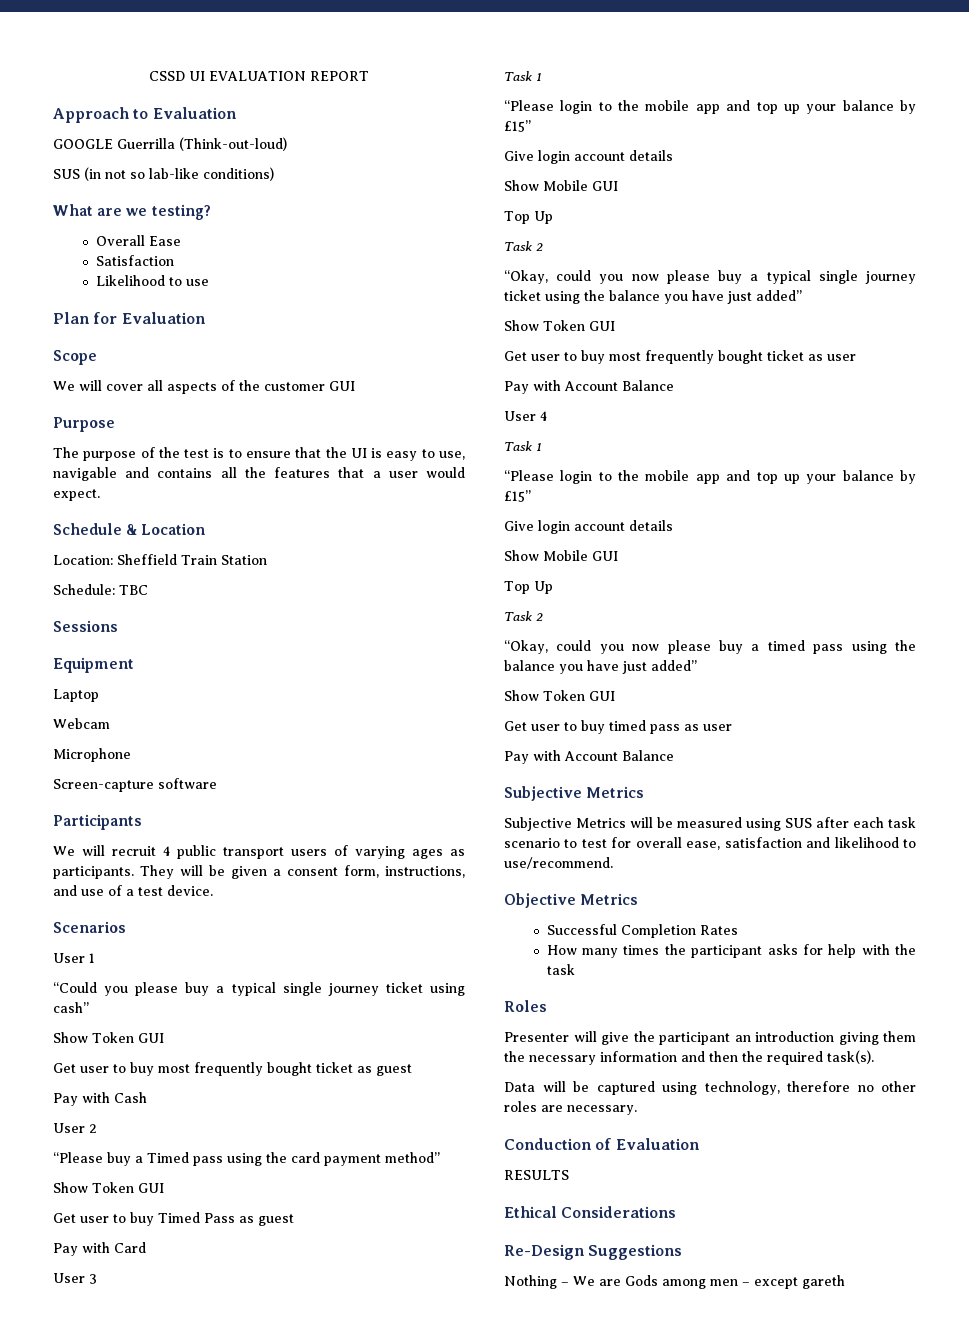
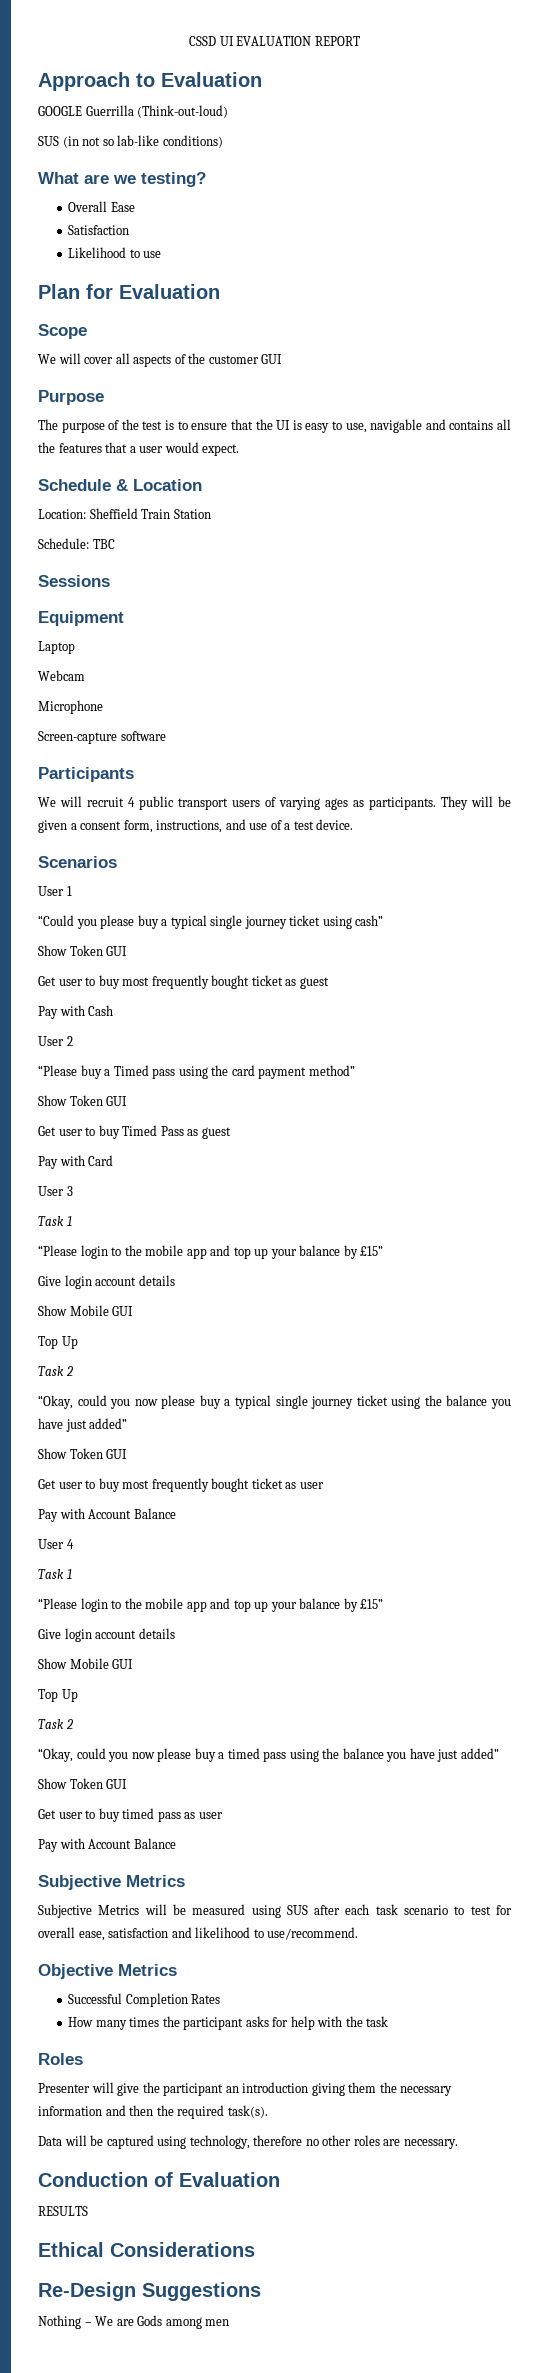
- Nothing – We are Gods among men – except gareth
+ Nothing – We are Gods among men

